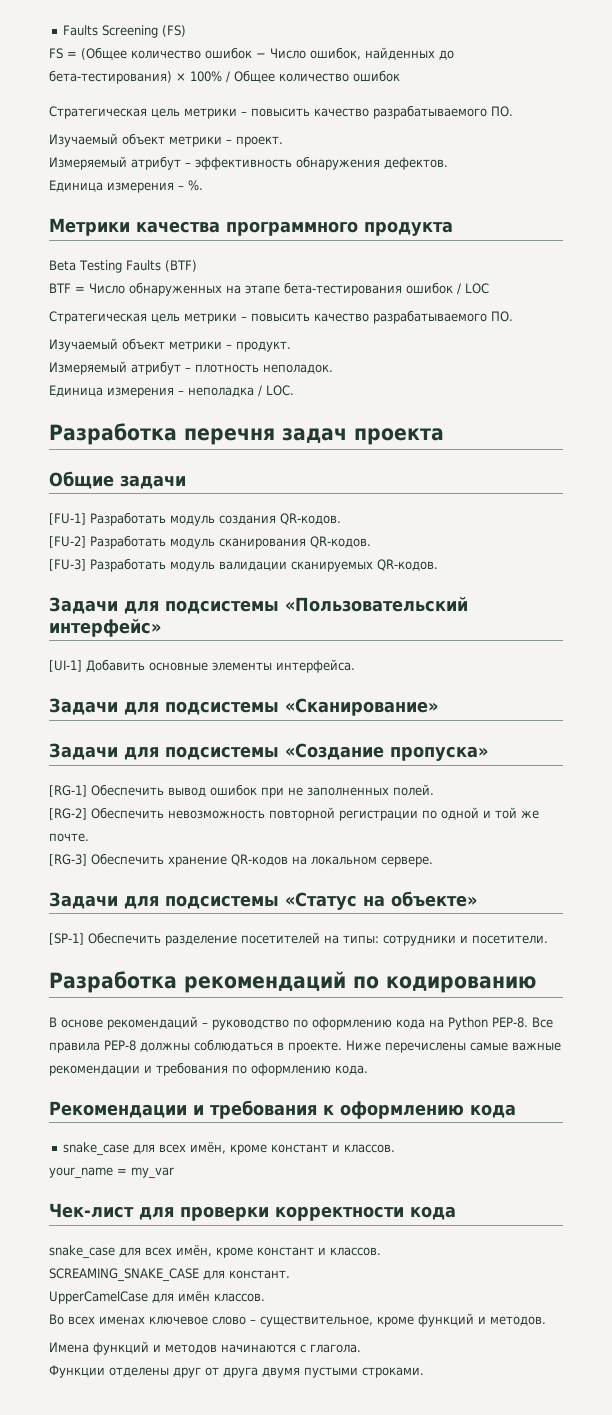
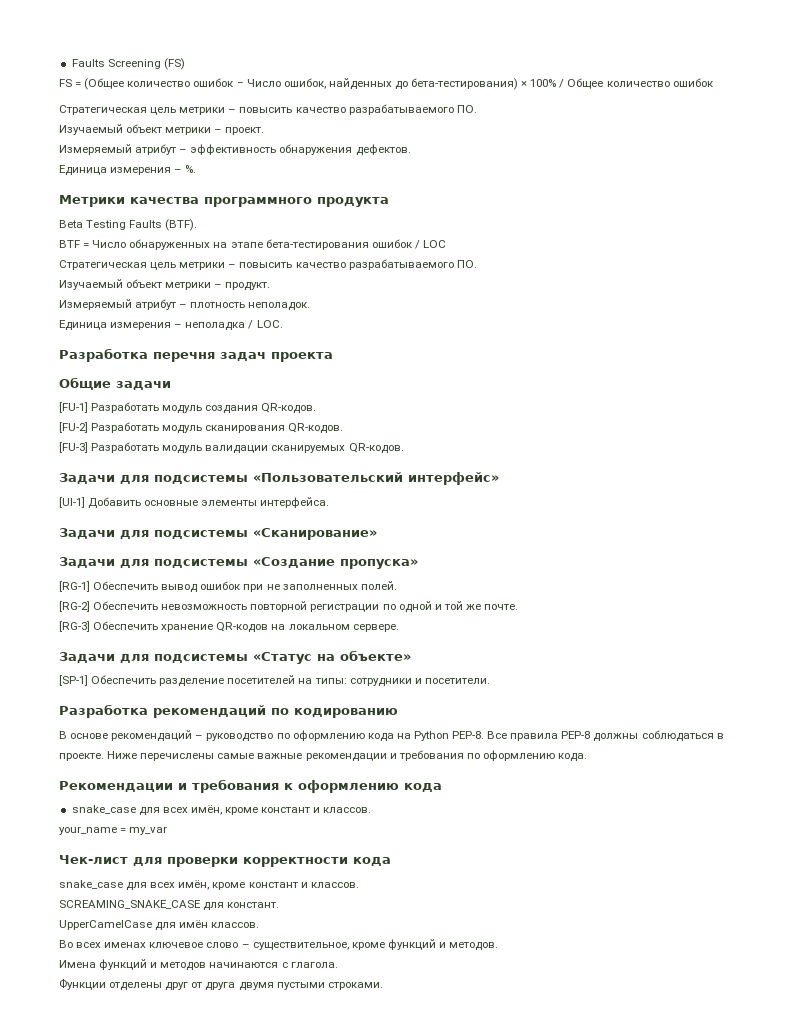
- Beta Testing Faults (BTF)
+ Beta Testing Faults (BTF).

